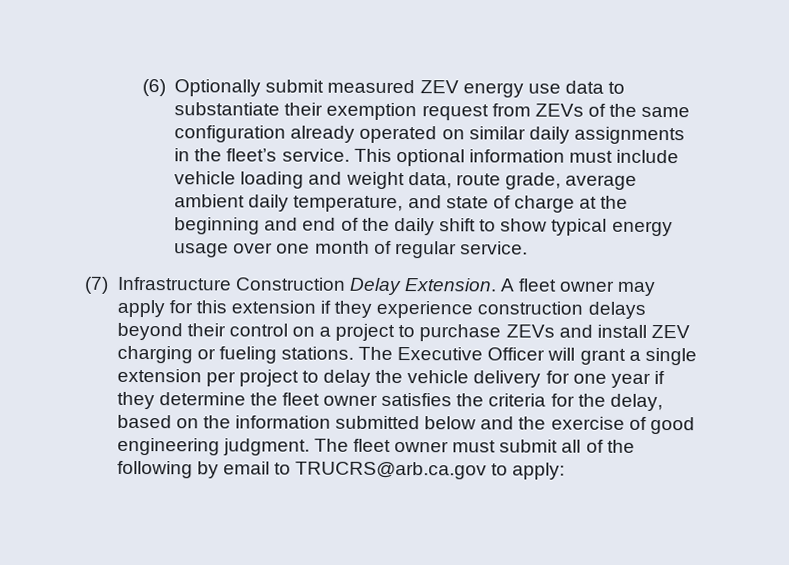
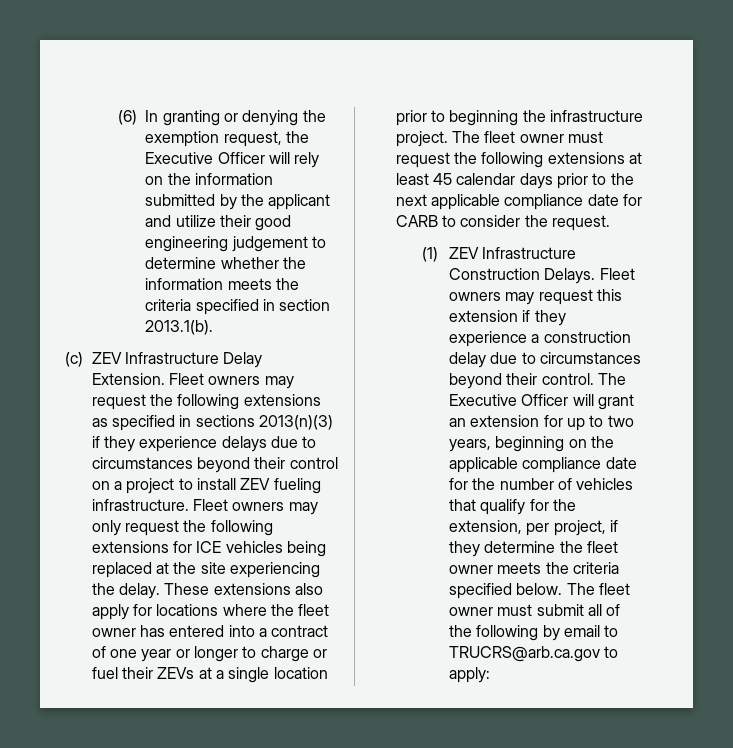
- (6) Optionally submit measured ZEV energy use data to substantiate their exemption request from ZEVs of the same configuration already operated on similar daily assignments in the fleet’s service. This optional information must include vehicle loading and weight data, route grade, average ambient daily temperature, and state of charge at the beginning and end of the daily shift to show typical energy usage over one month of regular service.
- (7) Infrastructure Construction Delay Extension. A fleet owner may apply for this extension if they experience construction delays beyond their control on a project to purchase ZEVs and install ZEV charging or fueling stations.
+ (6) In granting or denying the exemption request, the Executive Officer will rely on the information submitted by the applicant and utilize their good engineering judgement to determine whether the information meets the criteria specified in section 2013.1(b).
+ (c) ZEV Infrastructure Delay Extension. Fleet owners may request the following extensions as specified in sections 2013(n)(3) if they experience delays due to circumstances beyond their control on a project to install ZEV fueling infrastructure. Fleet owners may only request the following extensions for ICE vehicles being replaced at the site experiencing the delay. These extensions also apply for locations where the fleet owner has entered into a contract of one year or longer to charge or fuel their ZEVs at a single location prior to beginning the infrastructure project. The fleet owner must request the following extensions at least 45 calendar days prior to the next applicable compliance date for CARB to consider the request.
+ (1) ZEV Infrastructure Construction Delays. Fleet owners may request this extension if they experience a construction delay due to circumstances beyond their control.
- The Executive Officer will grant a single extension per project to delay the vehicle delivery for one year if they determine the fleet owner satisfies the criteria for the delay, based on the information submitted below and the exercise of good engineering judgment.
+ The Executive Officer will grant an extension for up to two years, beginning on the applicable compliance date for the number of vehicles that qualify for the extension, per project, if they determine the fleet owner meets the criteria specified below.

